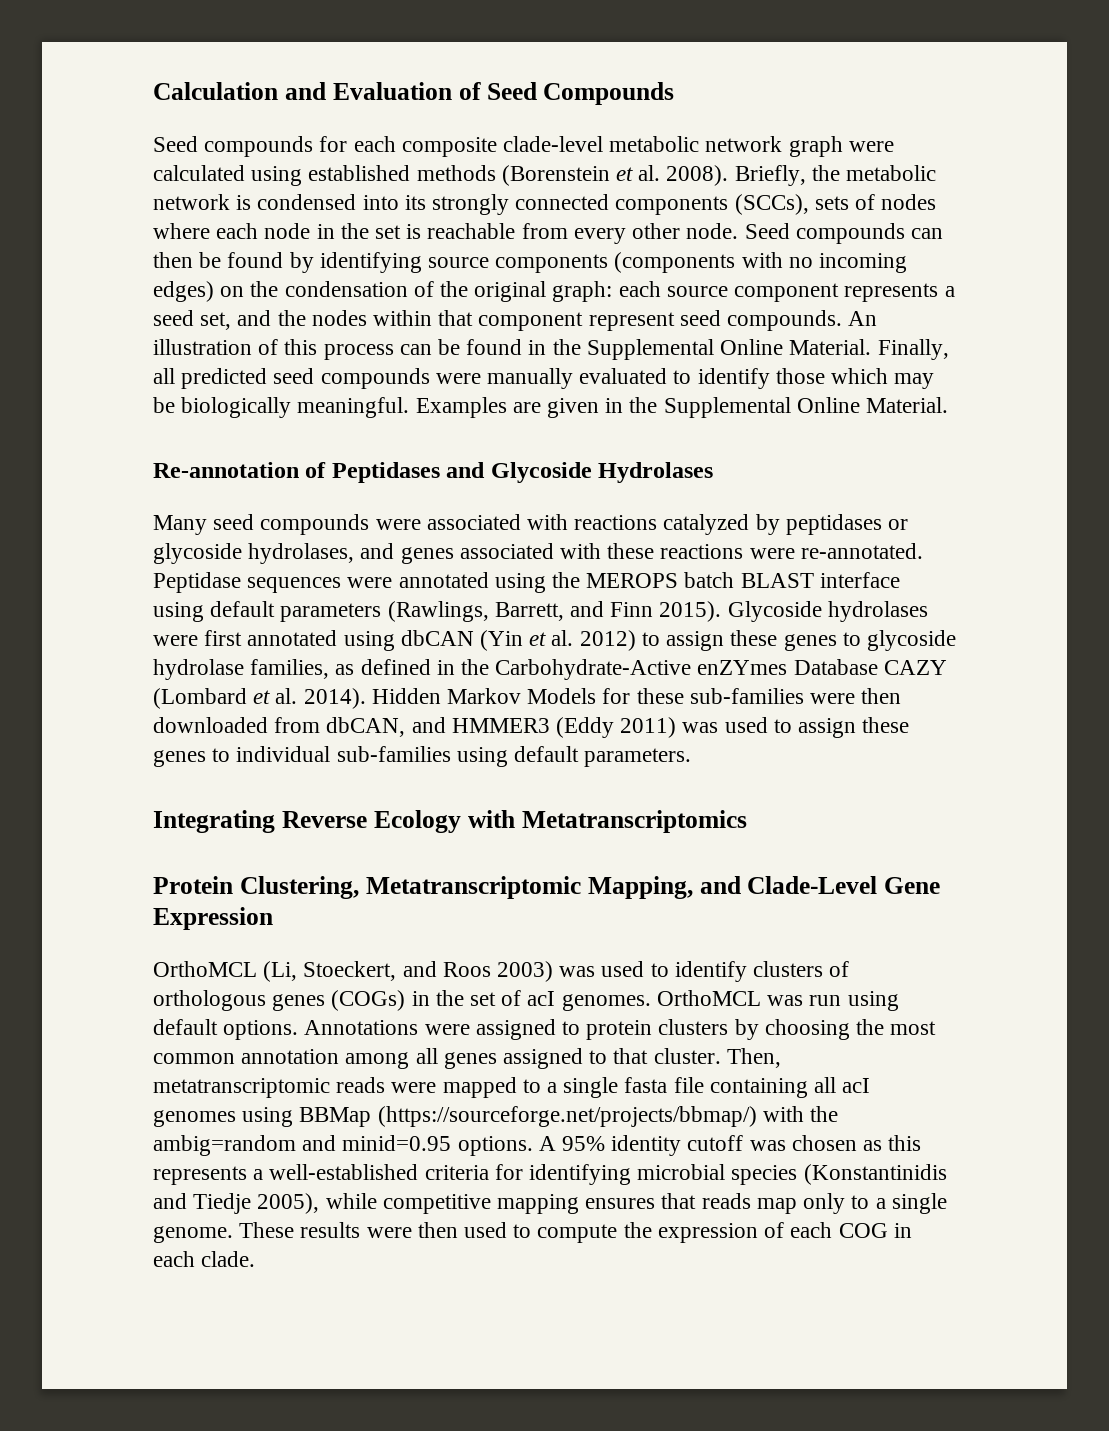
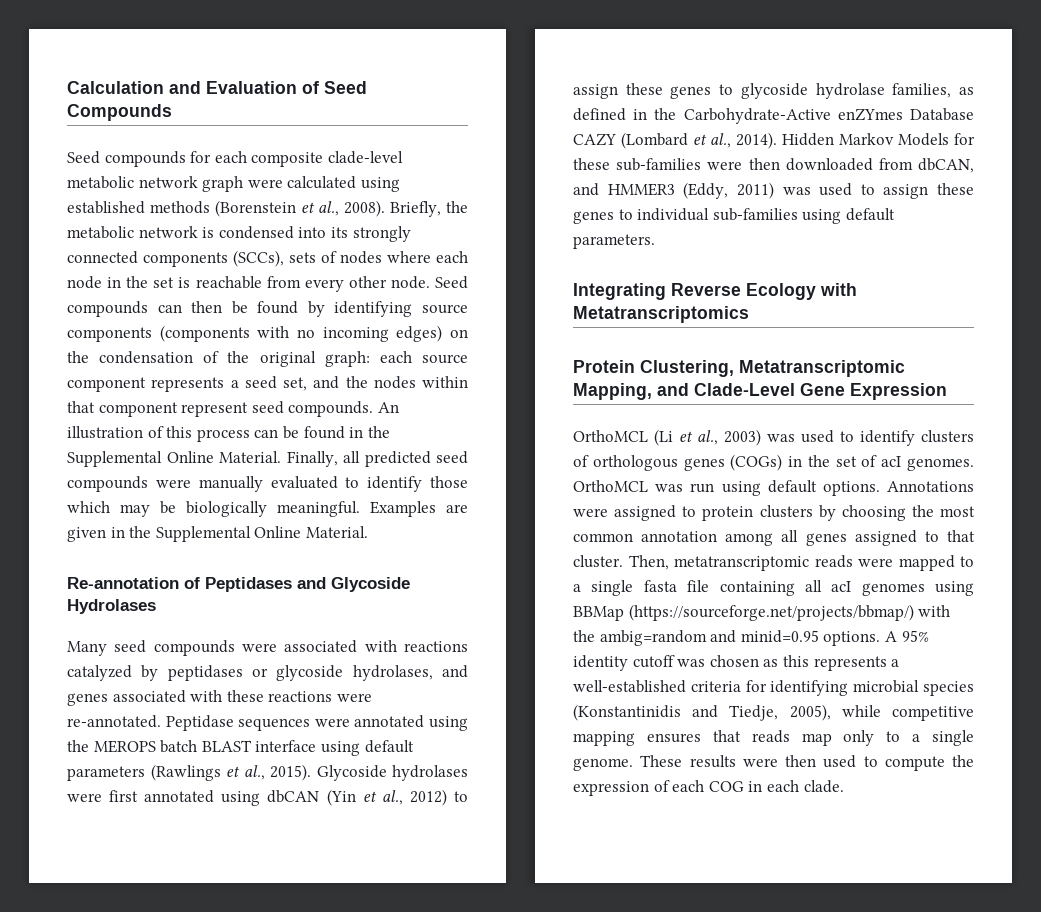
- Seed compounds for each composite clade-level metabolic network graph were calculated using established methods (Borenstein et al. 2008).
+ Seed compounds for each composite clade-level metabolic network graph were calculated using established methods (Borenstein et al., 2008).
- Peptidase sequences were annotated using the MEROPS batch BLAST interface using default parameters (Rawlings, Barrett, and Finn 2015).
+ Peptidase sequences were annotated using the MEROPS batch BLAST interface using default parameters (Rawlings et al., 2015).
- Glycoside hydrolases were first annotated using dbCAN (Yin et al. 2012) to assign these genes to glycoside hydrolase families, as defined in the Carbohydrate-Active enZYmes Database CAZY (Lombard et al. 2014).
+ Glycoside hydrolases were first annotated using dbCAN (Yin et al., 2012) to assign these genes to glycoside hydrolase families, as defined in the Carbohydrate-Active enZYmes Database CAZY (Lombard et al., 2014).
- Hidden Markov Models for these sub-families were then downloaded from dbCAN, and HMMER3 (Eddy 2011) was used to assign these genes to individual sub-families using default parameters.
+ Hidden Markov Models for these sub-families were then downloaded from dbCAN, and HMMER3 (Eddy, 2011) was used to assign these genes to individual sub-families using default parameters.
- OrthoMCL (Li, Stoeckert, and Roos 2003) was used to identify clusters of orthologous genes (COGs) in the set of acI genomes.
+ OrthoMCL (Li et al., 2003) was used to identify clusters of orthologous genes (COGs) in the set of acI genomes.
- A 95% identity cutoff was chosen as this represents a well-established criteria for identifying microbial species (Konstantinidis and Tiedje 2005), while competitive mapping ensures that reads map only to a single genome.
+ A 95% identity cutoff was chosen as this represents a well-established criteria for identifying microbial species (Konstantinidis and Tiedje, 2005), while competitive mapping ensures that reads map only to a single genome.

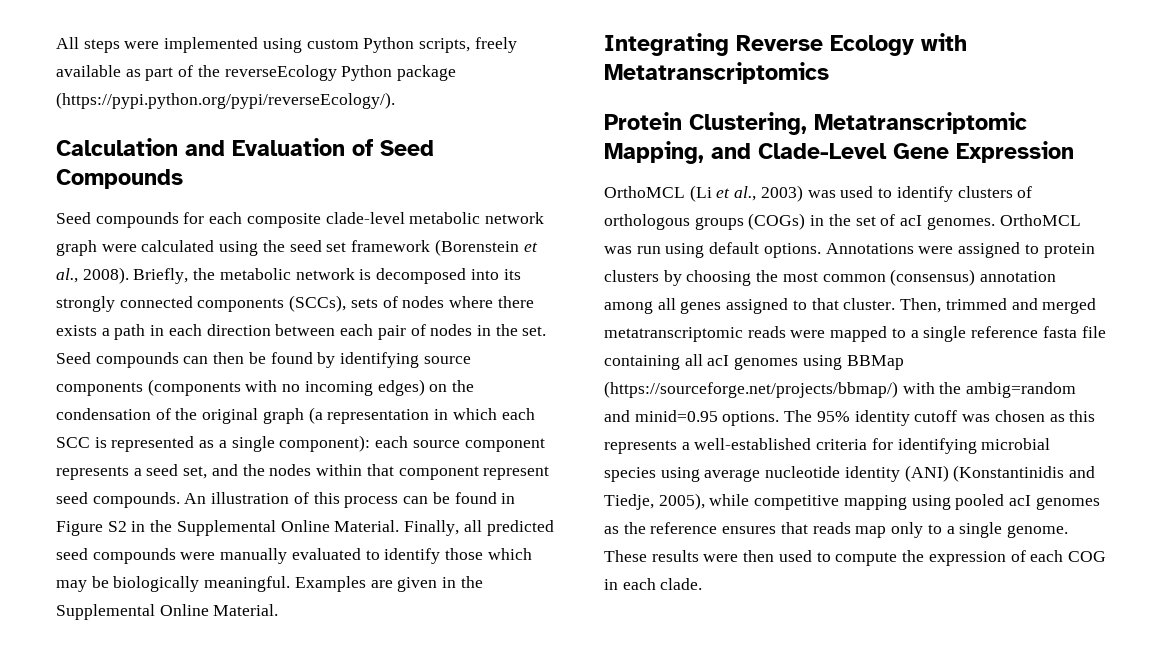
+ All steps were implemented using custom Python scripts, freely available as part of the reverseEcology Python package (https://pypi.python.org/pypi/reverseEcology/).
- Seed compounds for each composite clade-level metabolic network graph were calculated using established methods (Borenstein et al., 2008).
+ Seed compounds for each composite clade-level metabolic network graph were calculated using the seed set framework (Borenstein et al., 2008).
- Briefly, the metabolic network is condensed into its strongly connected components (SCCs), sets of nodes where each node in the set is reachable from every other node.
+ Briefly, the metabolic network is decomposed into its strongly connected components (SCCs), sets of nodes where there exists a path in each direction between each pair of nodes in the set.
- Seed compounds can then be found by identifying source components (components with no incoming edges) on the condensation of the original graph: each source component represents a seed set, and the nodes within that component represent seed compounds.
+ Seed compounds can then be found by identifying source components (components with no incoming edges) on the condensation of the original graph (a representation in which each SCC is represented as a single component): each source component represents a seed set, and the nodes within that component represent seed compounds.
- An illustration of this process can be found in the Supplemental Online Material.
+ An illustration of this process can be found in Figure S2 in the Supplemental Online Material.
- Re-annotation of Peptidases and Glycoside Hydrolases
- Many seed compounds were associated with reactions catalyzed by peptidases or glycoside hydrolases, and genes associated with these reactions were re-annotated. Peptidase sequences were annotated using the MEROPS batch BLAST interface using default parameters (Rawlings et al., 2015). Glycoside hydrolases were first annotated using dbCAN (Yin et al., 2012) to assign these genes to glycoside hydrolase families, as defined in the Carbohydrate-Active enZYmes Database CAZY (Lombard et al., 2014). Hidden Markov Models for these sub-families were then downloaded from dbCAN, and HMMER3 (Eddy, 2011) was used to assign these genes to individual sub-families using default parameters.
- OrthoMCL (Li et al., 2003) was used to identify clusters of orthologous genes (COGs) in the set of acI genomes.
+ OrthoMCL (Li et al., 2003) was used to identify clusters of orthologous groups (COGs) in the set of acI genomes.
- Annotations were assigned to protein clusters by choosing the most common annotation among all genes assigned to that cluster.
+ Annotations were assigned to protein clusters by choosing the most common (consensus) annotation among all genes assigned to that cluster.
- Then, metatranscriptomic reads were mapped to a single fasta file containing all acI genomes using BBMap (https://sourceforge.net/projects/bbmap/) with the ambig=random and minid=0.95 options.
+ Then, trimmed and merged metatranscriptomic reads were mapped to a single reference fasta file containing all acI genomes using BBMap (https://sourceforge.net/projects/bbmap/) with the ambig=random and minid=0.95 options.
- A 95% identity cutoff was chosen as this represents a well-established criteria for identifying microbial species (Konstantinidis and Tiedje, 2005), while competitive mapping ensures that reads map only to a single genome.
+ The 95% identity cutoff was chosen as this represents a well-established criteria for identifying microbial species using average nucleotide identity (ANI) (Konstantinidis and Tiedje, 2005), while competitive mapping using pooled acI genomes as the reference ensures that reads map only to a single genome.

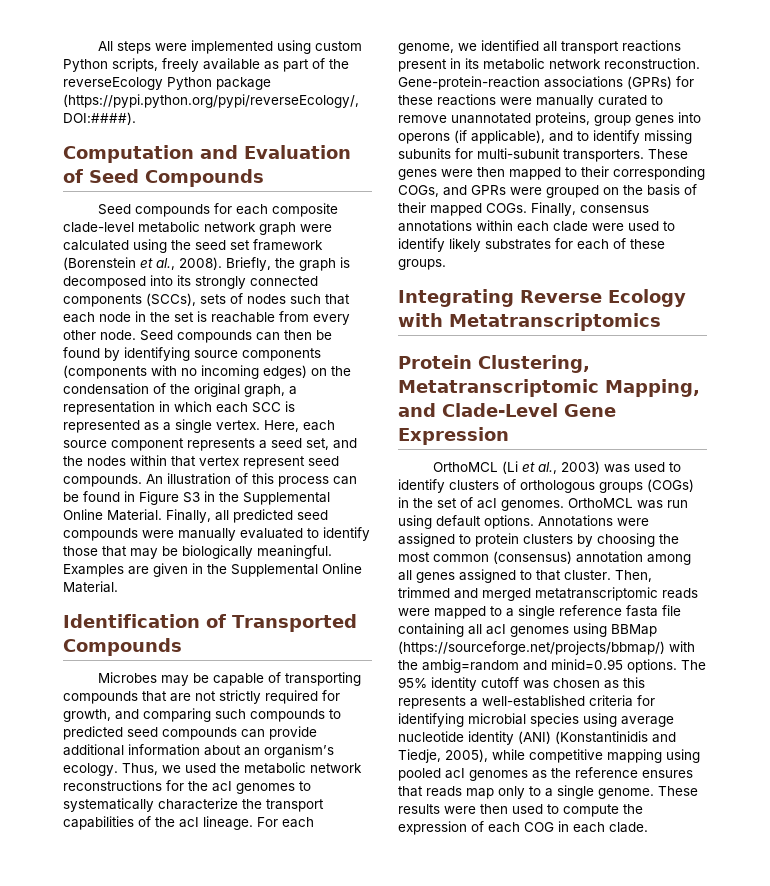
- All steps were implemented using custom Python scripts, freely available as part of the reverseEcology Python package (https://pypi.python.org/pypi/reverseEcology/).
- Calculation and Evaluation of Seed Compounds
+ All steps were implemented using custom Python scripts, freely available as part of the reverseEcology Python package (https://pypi.python.org/pypi/reverseEcology/, DOI:####).
+ Computation and Evaluation of Seed Compounds
- Briefly, the metabolic network is decomposed into its strongly connected components (SCCs), sets of nodes where there exists a path in each direction between each pair of nodes in the set.
+ Briefly, the graph is decomposed into its strongly connected components (SCCs), sets of nodes such that each node in the set is reachable from every other node.
- Seed compounds can then be found by identifying source components (components with no incoming edges) on the condensation of the original graph (a representation in which each SCC is represented as a single component): each source component represents a seed set, and the nodes within that component represent seed compounds.
+ Seed compounds can then be found by identifying source components (components with no incoming edges) on the condensation of the original graph, a representation in which each SCC is represented as a single vertex. Here, each source component represents a seed set, and the nodes within that vertex represent seed compounds.
- An illustration of this process can be found in Figure S2 in the Supplemental Online Material.
+ An illustration of this process can be found in Figure S3 in the Supplemental Online Material.
- Finally, all predicted seed compounds were manually evaluated to identify those which may be biologically meaningful.
+ Finally, all predicted seed compounds were manually evaluated to identify those that may be biologically meaningful.
+ Identification of Transported Compounds
+ Microbes may be capable of transporting compounds that are not strictly required for growth, and comparing such compounds to predicted seed compounds can provide additional information about an organism’s ecology. Thus, we used the metabolic network reconstructions for the acI genomes to systematically characterize the transport capabilities of the acI lineage. For each genome, we identified all transport reactions present in its metabolic network reconstruction. Gene-protein-reaction associations (GPRs) for these reactions were manually curated to remove unannotated proteins, group genes into operons (if applicable), and to identify missing subunits for multi-subunit transporters. These genes were then mapped to their corresponding COGs, and GPRs were grouped on the basis of their mapped COGs. Finally, consensus annotations within each clade were used to identify likely substrates for each of these groups.

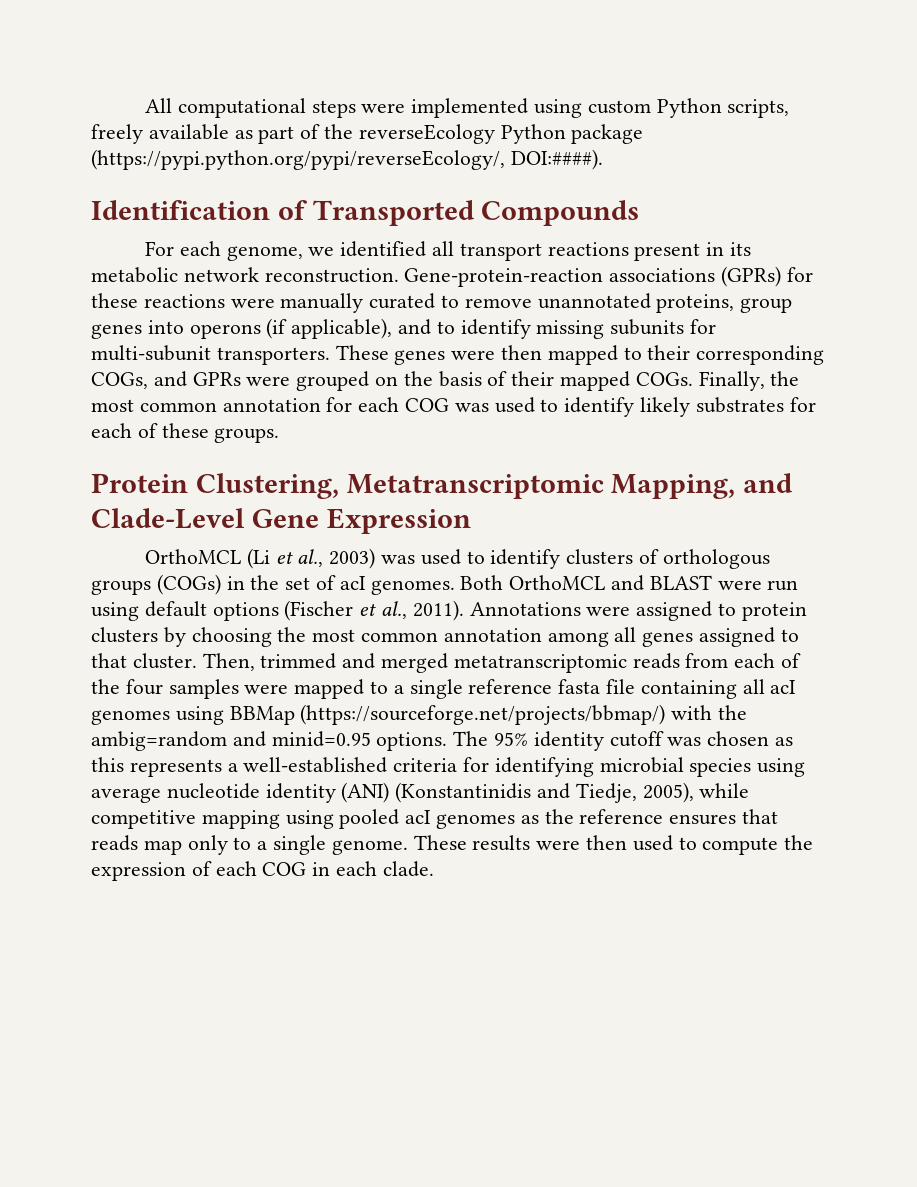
- All steps were implemented using custom Python scripts, freely available as part of the reverseEcology Python package (https://pypi.python.org/pypi/reverseEcology/, DOI:####).
+ All computational steps were implemented using custom Python scripts, freely available as part of the reverseEcology Python package (https://pypi.python.org/pypi/reverseEcology/, DOI:####).
- Computation and Evaluation of Seed Compounds
- Seed compounds for each composite clade-level metabolic network graph were calculated using the seed set framework (Borenstein et al., 2008). Briefly, the graph is decomposed into its strongly connected components (SCCs), sets of nodes such that each node in the set is reachable from every other node. Seed compounds can then be found by identifying source components (components with no incoming edges) on the condensation of the original graph, a representation in which each SCC is represented as a single vertex. Here, each source component represents a seed set, and the nodes within that vertex represent seed compounds. An illustration of this process can be found in Figure S3 in the Supplemental Online Material. Finally, all predicted seed compounds were manually evaluated to identify those that may be biologically meaningful. Examples are given in the Supplemental Online Material.
  Identification of Transported Compounds
- Microbes may be capable of transporting compounds that are not strictly required for growth, and comparing such compounds to predicted seed compounds can provide additional information about an organism’s ecology. Thus, we used the metabolic network reconstructions for the acI genomes to systematically characterize the transport capabilities of the acI lineage. For each genome, we identified all transport reactions present in its metabolic network reconstruction.
+ For each genome, we identified all transport reactions present in its metabolic network reconstruction.
- Finally, consensus annotations within each clade were used to identify likely substrates for each of these groups.
+ Finally, the most common annotation for each COG was used to identify likely substrates for each of these groups.
- Integrating Reverse Ecology with Metatranscriptomics
- OrthoMCL was run using default options.
+ Both OrthoMCL and BLAST were run using default options (Fischer et al., 2011).
- Annotations were assigned to protein clusters by choosing the most common (consensus) annotation among all genes assigned to that cluster.
+ Annotations were assigned to protein clusters by choosing the most common annotation among all genes assigned to that cluster.
- Then, trimmed and merged metatranscriptomic reads were mapped to a single reference fasta file containing all acI genomes using BBMap (https://sourceforge.net/projects/bbmap/) with the ambig=random and minid=0.95 options.
+ Then, trimmed and merged metatranscriptomic reads from each of the four samples were mapped to a single reference fasta file containing all acI genomes using BBMap (https://sourceforge.net/projects/bbmap/) with the ambig=random and minid=0.95 options.

